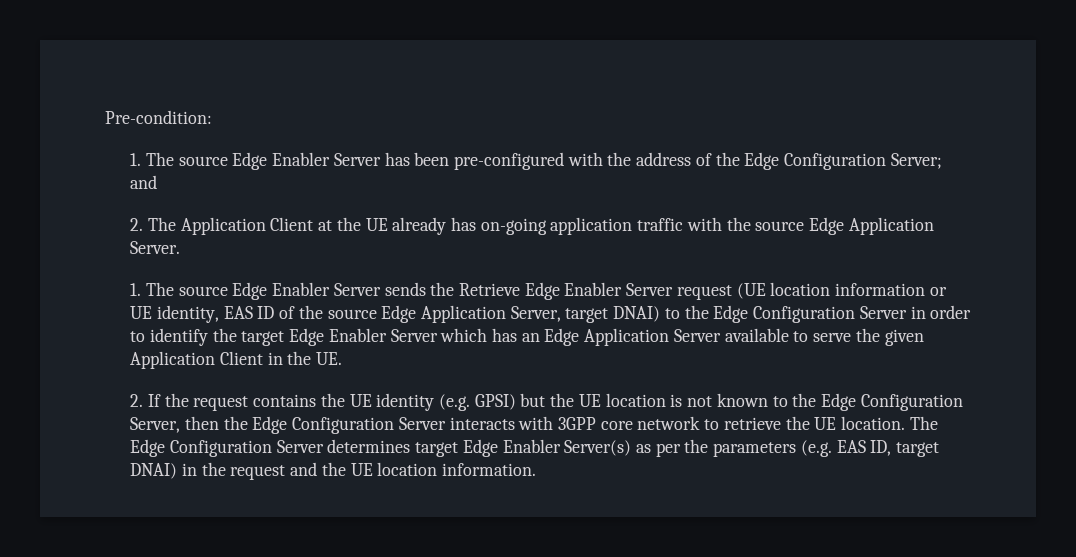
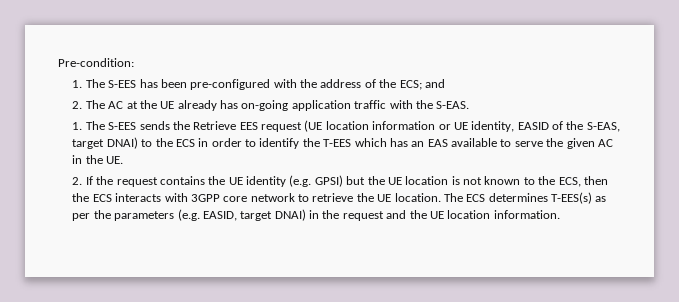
- 1. The source Edge Enabler Server has been pre-configured with the address of the Edge Configuration Server; and
+ 1. The S-EES has been pre-configured with the address of the ECS; and
- 2. The Application Client at the UE already has on-going application traffic with the source Edge Application Server.
- 1. The source Edge Enabler Server sends the Retrieve Edge Enabler Server request (UE location information or UE identity, EAS ID of the source Edge Application Server, target DNAI) to the Edge Configuration Server in order to identify the target Edge Enabler Server which has an Edge Application Server available to serve the given Application Client in the UE.
+ 2. The AC at the UE already has on-going application traffic with the S-EAS.
+ 1. The S-EES sends the Retrieve EES request (UE location information or UE identity, EASID of the S-EAS, target DNAI) to the ECS in order to identify the T-EES which has an EAS available to serve the given AC in the UE.
- 2. If the request contains the UE identity (e.g. GPSI) but the UE location is not known to the Edge Configuration Server, then the Edge Configuration Server interacts with 3GPP core network to retrieve the UE location.
+ 2. If the request contains the UE identity (e.g. GPSI) but the UE location is not known to the ECS, then the ECS interacts with 3GPP core network to retrieve the UE location.
- The Edge Configuration Server determines target Edge Enabler Server(s) as per the parameters (e.g. EAS ID, target DNAI) in the request and the UE location information.
+ The ECS determines T-EES(s) as per the parameters (e.g. EASID, target DNAI) in the request and the UE location information.

